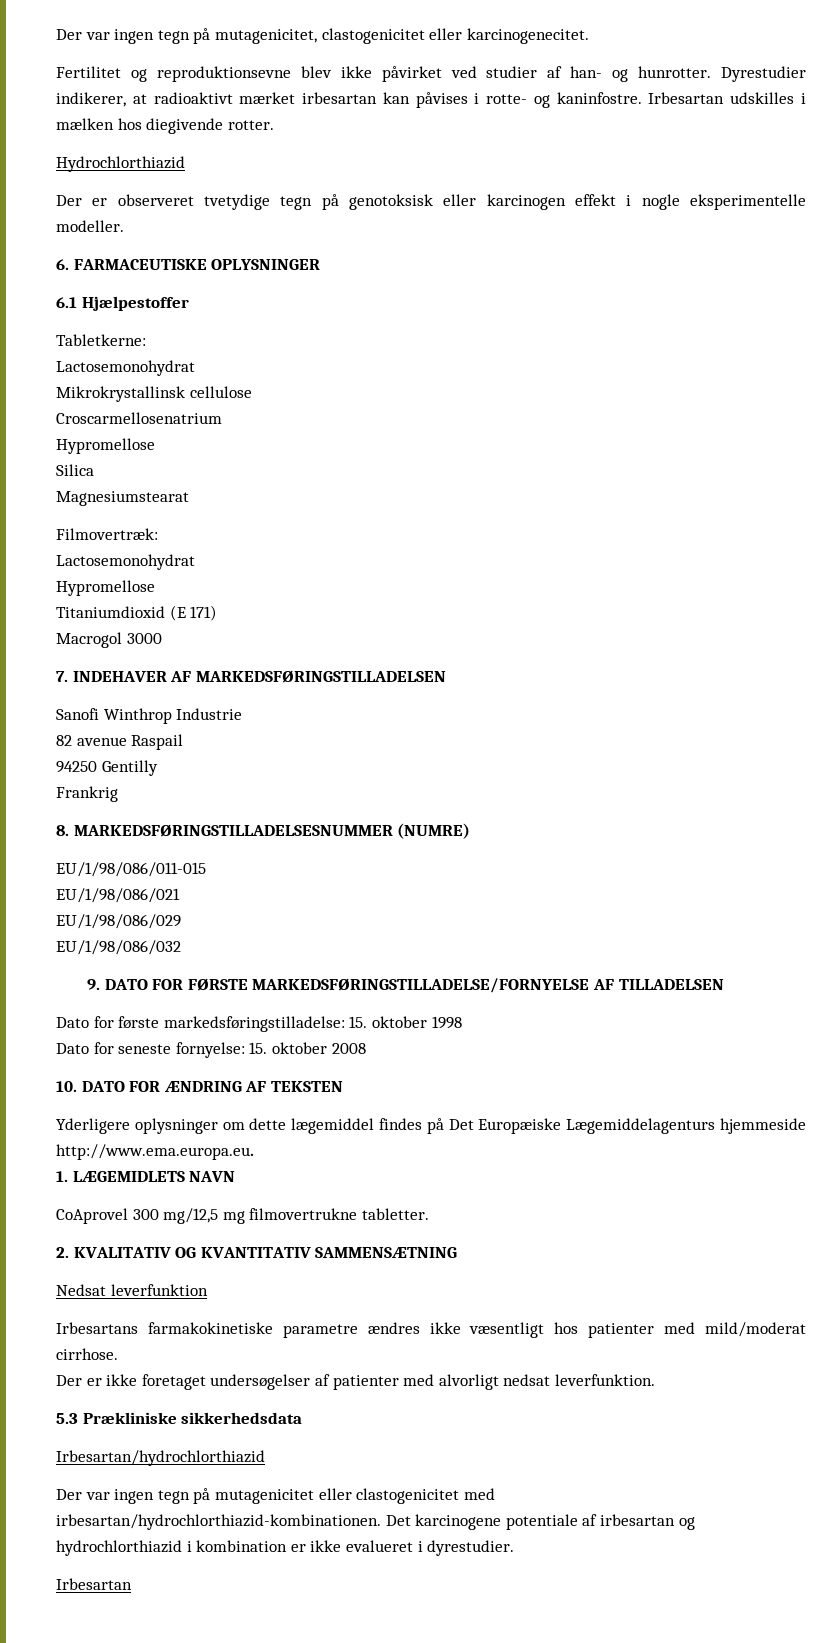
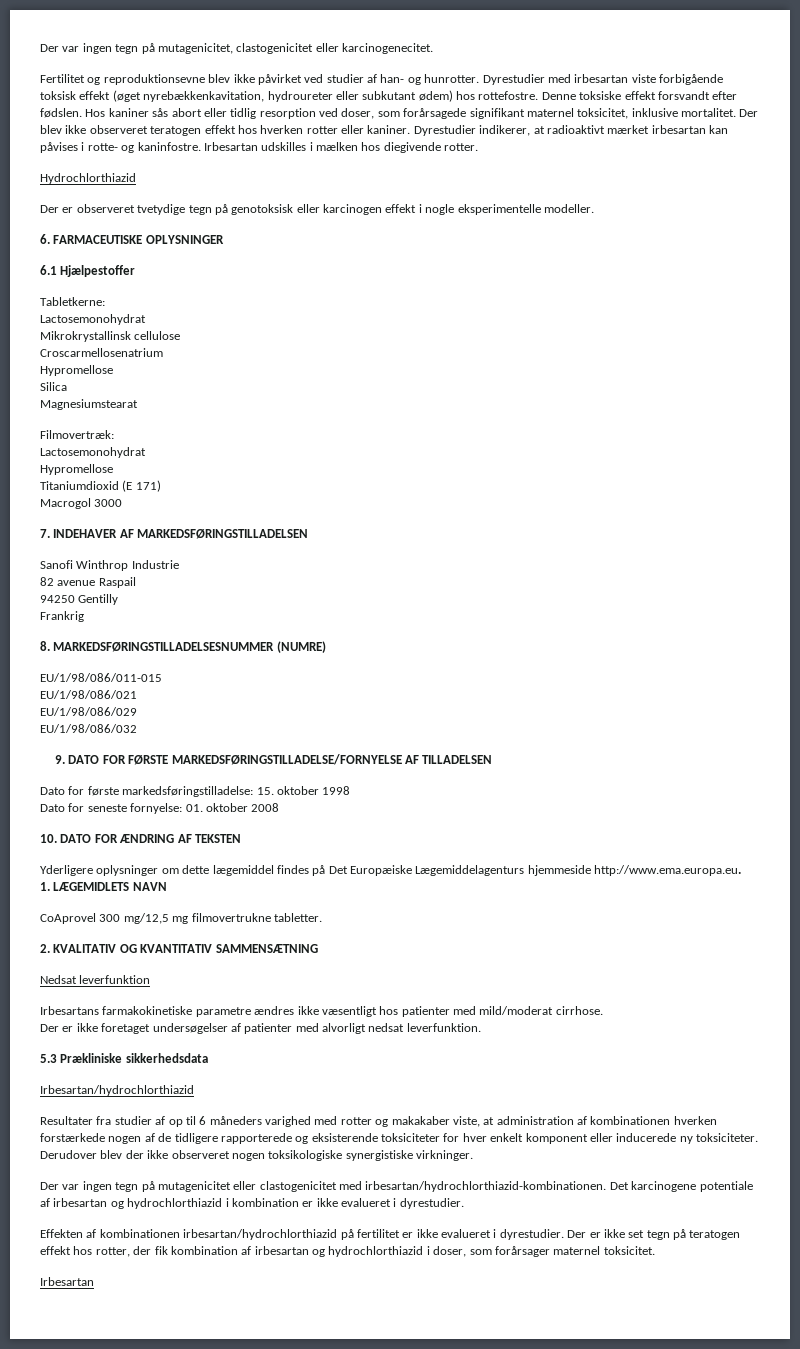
- Dyrestudier indikerer, at radioaktivt mærket irbesartan kan påvises i rotte- og kaninfostre.
+ Dyrestudier med irbesartan viste forbigående toksisk effekt (øget nyrebækkenkavitation, hydroureter eller subkutant ødem) hos rottefostre. Denne toksiske effekt forsvandt efter fødslen. Hos kaniner sås abort eller tidlig resorption ved doser, som forårsagede signifikant maternel toksicitet, inklusive mortalitet. Der blev ikke observeret teratogen effekt hos hverken rotter eller kaniner. Dyrestudier indikerer, at radioaktivt mærket irbesartan kan påvises i rotte- og kaninfostre.
- Dato for seneste fornyelse: 15. oktober 2008
+ Dato for seneste fornyelse: 01. oktober 2008
+ Resultater fra studier af op til 6 måneders varighed med rotter og makakaber viste, at administration af kombinationen hverken forstærkede nogen af de tidligere rapporterede og eksisterende toksiciteter for hver enkelt komponent eller inducerede ny toksiciteter. Derudover blev der ikke observeret nogen toksikologiske synergistiske virkninger.
+ Effekten af kombinationen irbesartan/hydrochlorthiazid på fertilitet er ikke evalueret i dyrestudier. Der er ikke set tegn på teratogen effekt hos rotter, der fik kombination af irbesartan og hydrochlorthiazid i doser, som forårsager maternel toksicitet.

